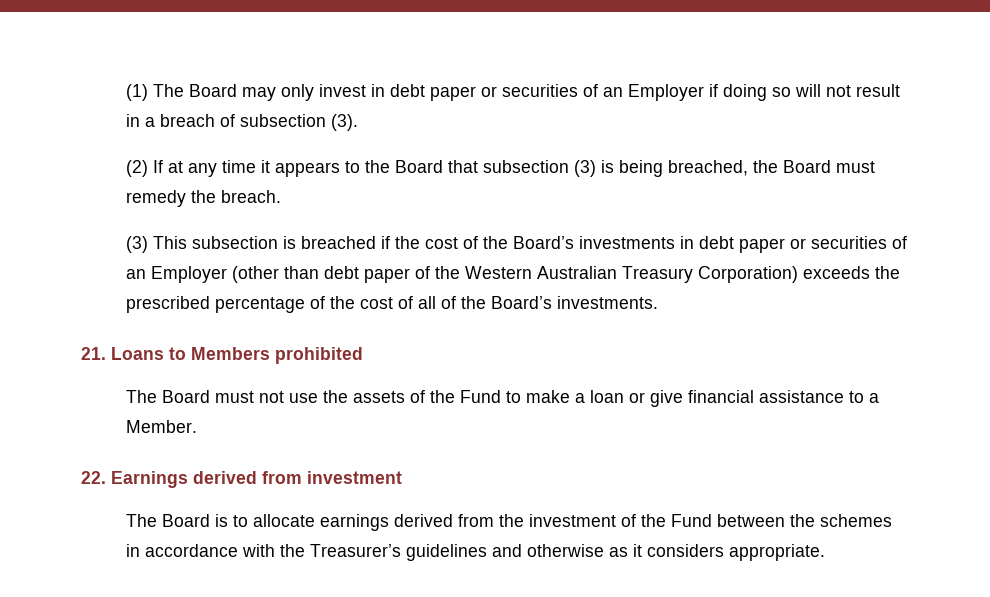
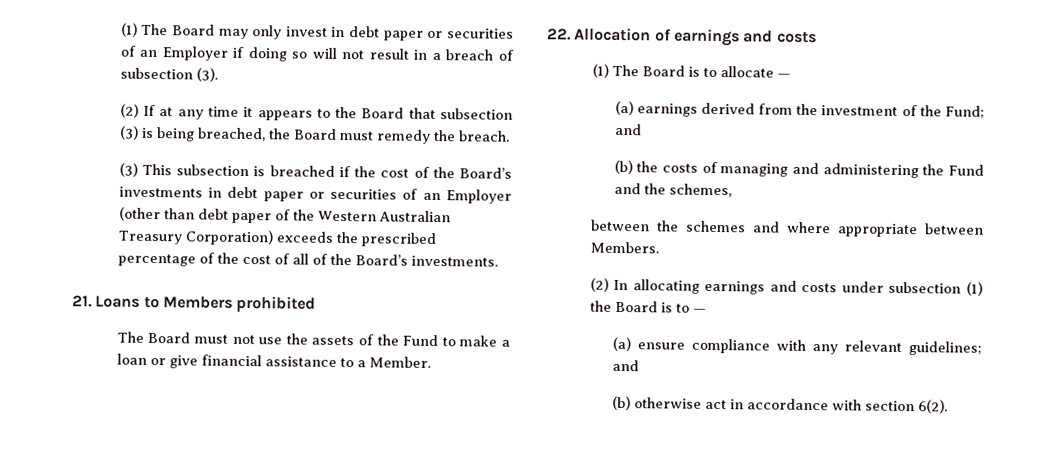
- 22. Earnings derived from investment
- The Board is to allocate earnings derived from the investment of the Fund between the schemes in accordance with the Treasurer’s guidelines and otherwise as it considers appropriate.
+ 22. Allocation of earnings and costs
+ (1) The Board is to allocate —
+ (a) earnings derived from the investment of the Fund; and
+ (b) the costs of managing and administering the Fund and the schemes,
+ between the schemes and where appropriate between Members.
+ (2) In allocating earnings and costs under subsection (1) the Board is to —
+ (a) ensure compliance with any relevant guidelines; and
+ (b) otherwise act in accordance with section 6(2).

